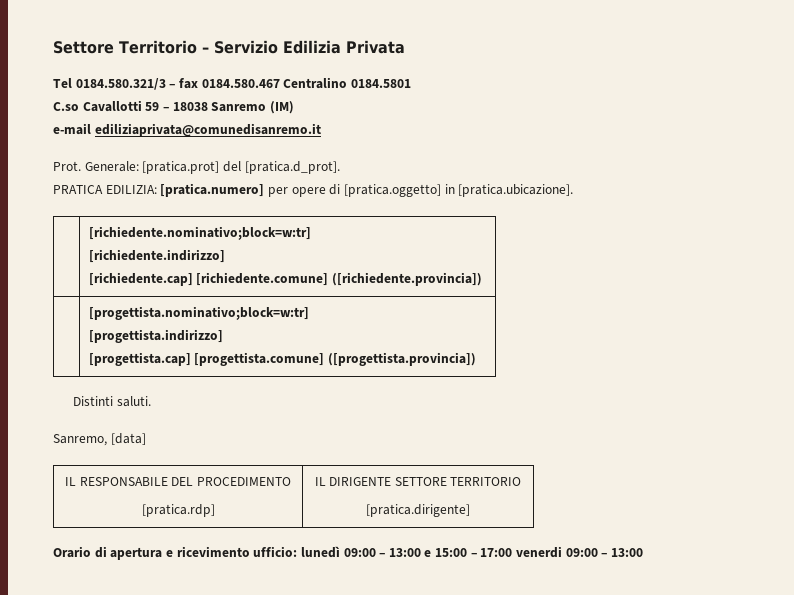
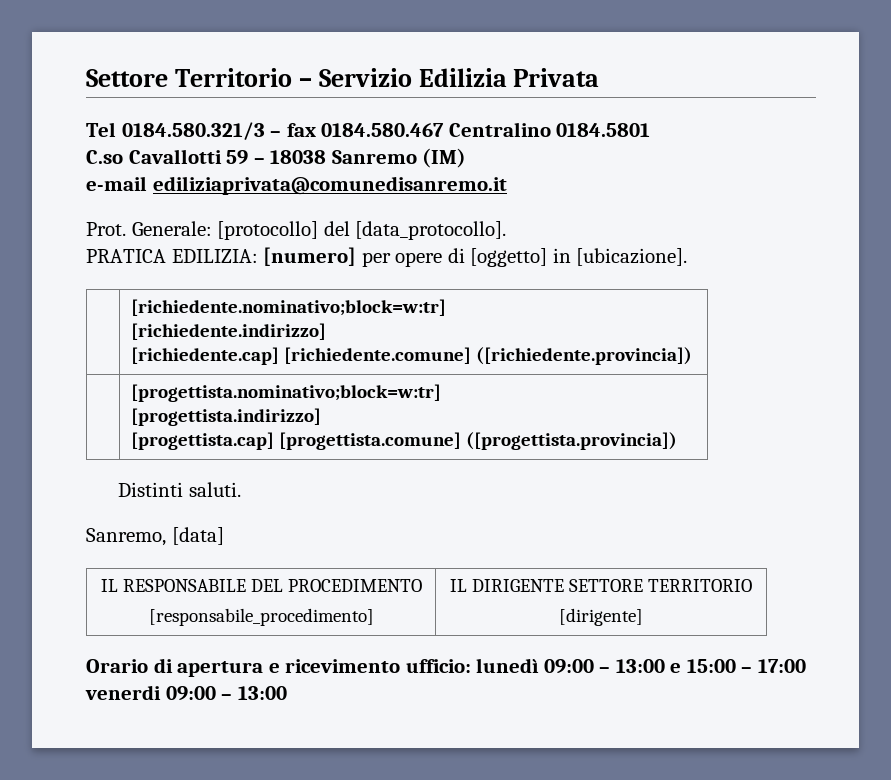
- Generale: [pratica.prot] del [pratica.d_prot].
+ Generale: [protocollo] del [data_protocollo].
- PRATICA EDILIZIA: [pratica.numero] per opere di [pratica.oggetto] in [pratica.ubicazione].
+ PRATICA EDILIZIA: [numero] per opere di [oggetto] in [ubicazione].
  IL RESPONSABILE DEL PROCEDIMENTO
- [pratica.rdp] | IL DIRIGENTE SETTORE TERRITORIO
- [pratica.dirigente]
+ [responsabile_procedimento] | IL DIRIGENTE SETTORE TERRITORIO
+ [dirigente]

